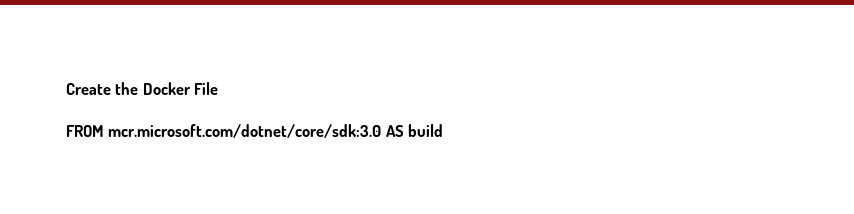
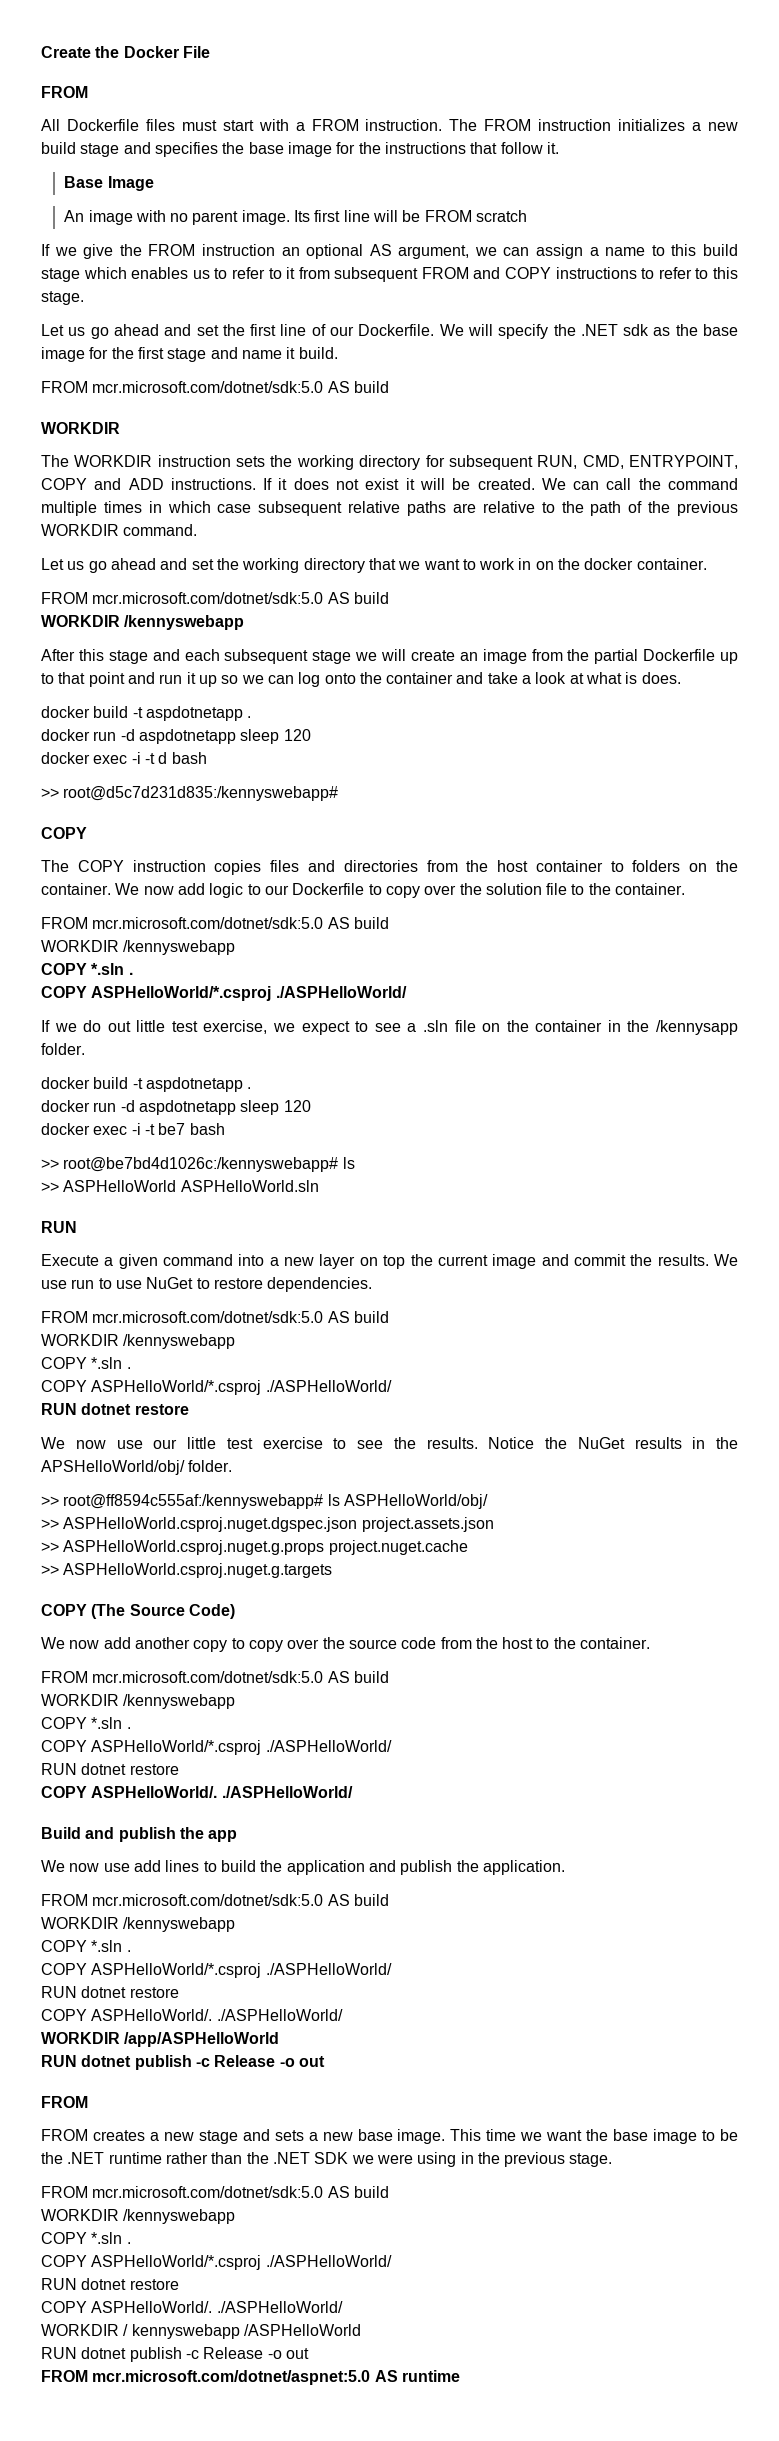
  Create the Docker File
- FROM mcr.microsoft.com/dotnet/core/sdk:3.0 AS build
+ FROM
+ All Dockerfile files must start with a FROM instruction. The FROM instruction initializes a new build stage and specifies the base image for the instructions that follow it.
+ Base Image
+ An image with no parent image. Its first line will be FROM scratch
+ If we give the FROM instruction an optional AS argument, we can assign a name to this build stage which enables us to refer to it from subsequent FROM and COPY instructions to refer to this stage.
+ Let us go ahead and set the first line of our Dockerfile. We will specify the .NET sdk as the base image for the first stage and name it build.
+ FROM mcr.microsoft.com/dotnet/sdk:5.0 AS build
+ WORKDIR
+ The WORKDIR instruction sets the working directory for subsequent RUN, CMD, ENTRYPOINT, COPY and ADD instructions. If it does not exist it will be created. We can call the command multiple times in which case subsequent relative paths are relative to the path of the previous WORKDIR command.
+ Let us go ahead and set the working directory that we want to work in on the docker container.
+ FROM mcr.microsoft.com/dotnet/sdk:5.0 AS build
+ WORKDIR /kennyswebapp
+ After this stage and each subsequent stage we will create an image from the partial Dockerfile up to that point and run it up so we can log onto the container and take a look at what is does.
+ docker build -t aspdotnetapp .
+ docker run -d aspdotnetapp sleep 120
+ docker exec -i -t d bash
+ >> root@d5c7d231d835:/kennyswebapp#
+ COPY
+ The COPY instruction copies files and directories from the host container to folders on the container. We now add logic to our Dockerfile to copy over the solution file to the container.
+ FROM mcr.microsoft.com/dotnet/sdk:5.0 AS build
+ WORKDIR /kennyswebapp
+ COPY *.sln .
+ COPY ASPHelloWorld/*.csproj ./ASPHelloWorld/
+ If we do out little test exercise, we expect to see a .sln file on the container in the /kennysapp folder.
+ docker build -t aspdotnetapp .
+ docker run -d aspdotnetapp sleep 120
+ docker exec -i -t be7 bash
+ >> root@be7bd4d1026c:/kennyswebapp# ls
+ >> ASPHelloWorld ASPHelloWorld.sln
+ RUN
+ Execute a given command into a new layer on top the current image and commit the results. We use run to use NuGet to restore dependencies.
+ FROM mcr.microsoft.com/dotnet/sdk:5.0 AS build
+ WORKDIR /kennyswebapp
+ COPY *.sln .
+ COPY ASPHelloWorld/*.csproj ./ASPHelloWorld/
+ RUN dotnet restore
+ We now use our little test exercise to see the results. Notice the NuGet results in the APSHelloWorld/obj/ folder.
+ >> root@ff8594c555af:/kennyswebapp# ls ASPHelloWorld/obj/
+ >> ASPHelloWorld.csproj.nuget.dgspec.json project.assets.json
+ >> ASPHelloWorld.csproj.nuget.g.props project.nuget.cache
+ >> ASPHelloWorld.csproj.nuget.g.targets
+ COPY (The Source Code)
+ We now add another copy to copy over the source code from the host to the container.
+ FROM mcr.microsoft.com/dotnet/sdk:5.0 AS build
+ WORKDIR /kennyswebapp
+ COPY *.sln .
+ COPY ASPHelloWorld/*.csproj ./ASPHelloWorld/
+ RUN dotnet restore
+ COPY ASPHelloWorld/. ./ASPHelloWorld/
+ Build and publish the app
+ We now use add lines to build the application and publish the application.
+ FROM mcr.microsoft.com/dotnet/sdk:5.0 AS build
+ WORKDIR /kennyswebapp
+ COPY *.sln .
+ COPY ASPHelloWorld/*.csproj ./ASPHelloWorld/
+ RUN dotnet restore
+ COPY ASPHelloWorld/. ./ASPHelloWorld/
+ WORKDIR /app/ASPHelloWorld
+ RUN dotnet publish -c Release -o out
+ FROM
+ FROM creates a new stage and sets a new base image. This time we want the base image to be the .NET runtime rather than the .NET SDK we were using in the previous stage.
+ FROM mcr.microsoft.com/dotnet/sdk:5.0 AS build
+ WORKDIR /kennyswebapp
+ COPY *.sln .
+ COPY ASPHelloWorld/*.csproj ./ASPHelloWorld/
+ RUN dotnet restore
+ COPY ASPHelloWorld/. ./ASPHelloWorld/
+ WORKDIR / kennyswebapp /ASPHelloWorld
+ RUN dotnet publish -c Release -o out
+ FROM mcr.microsoft.com/dotnet/aspnet:5.0 AS runtime

